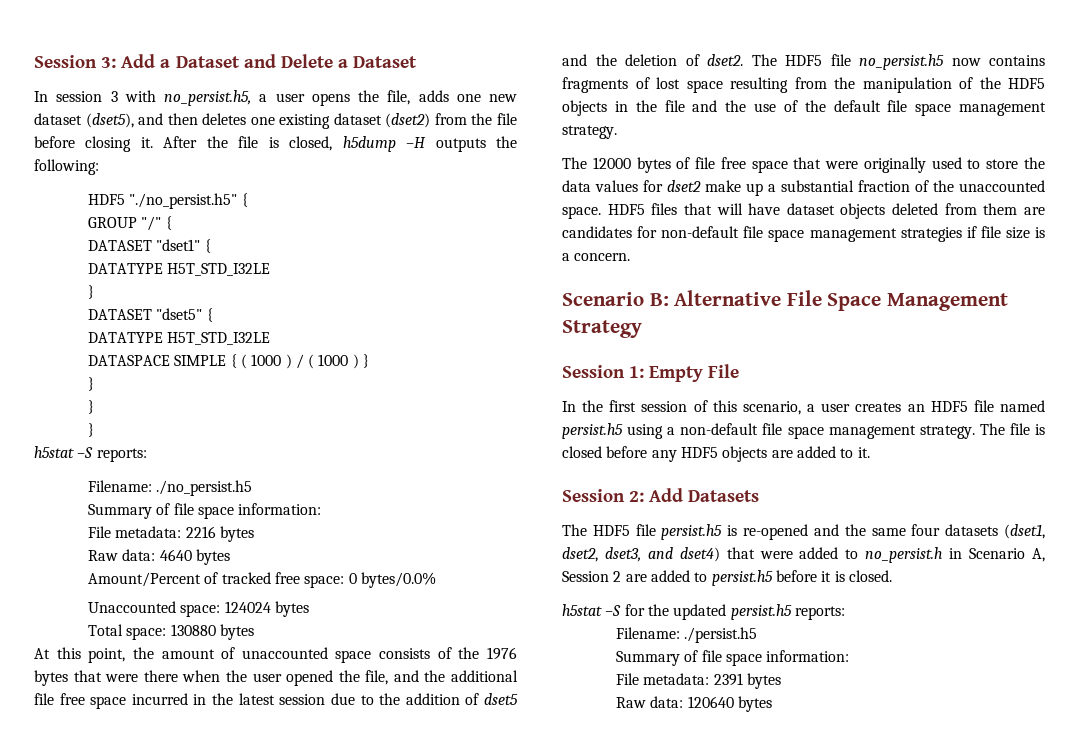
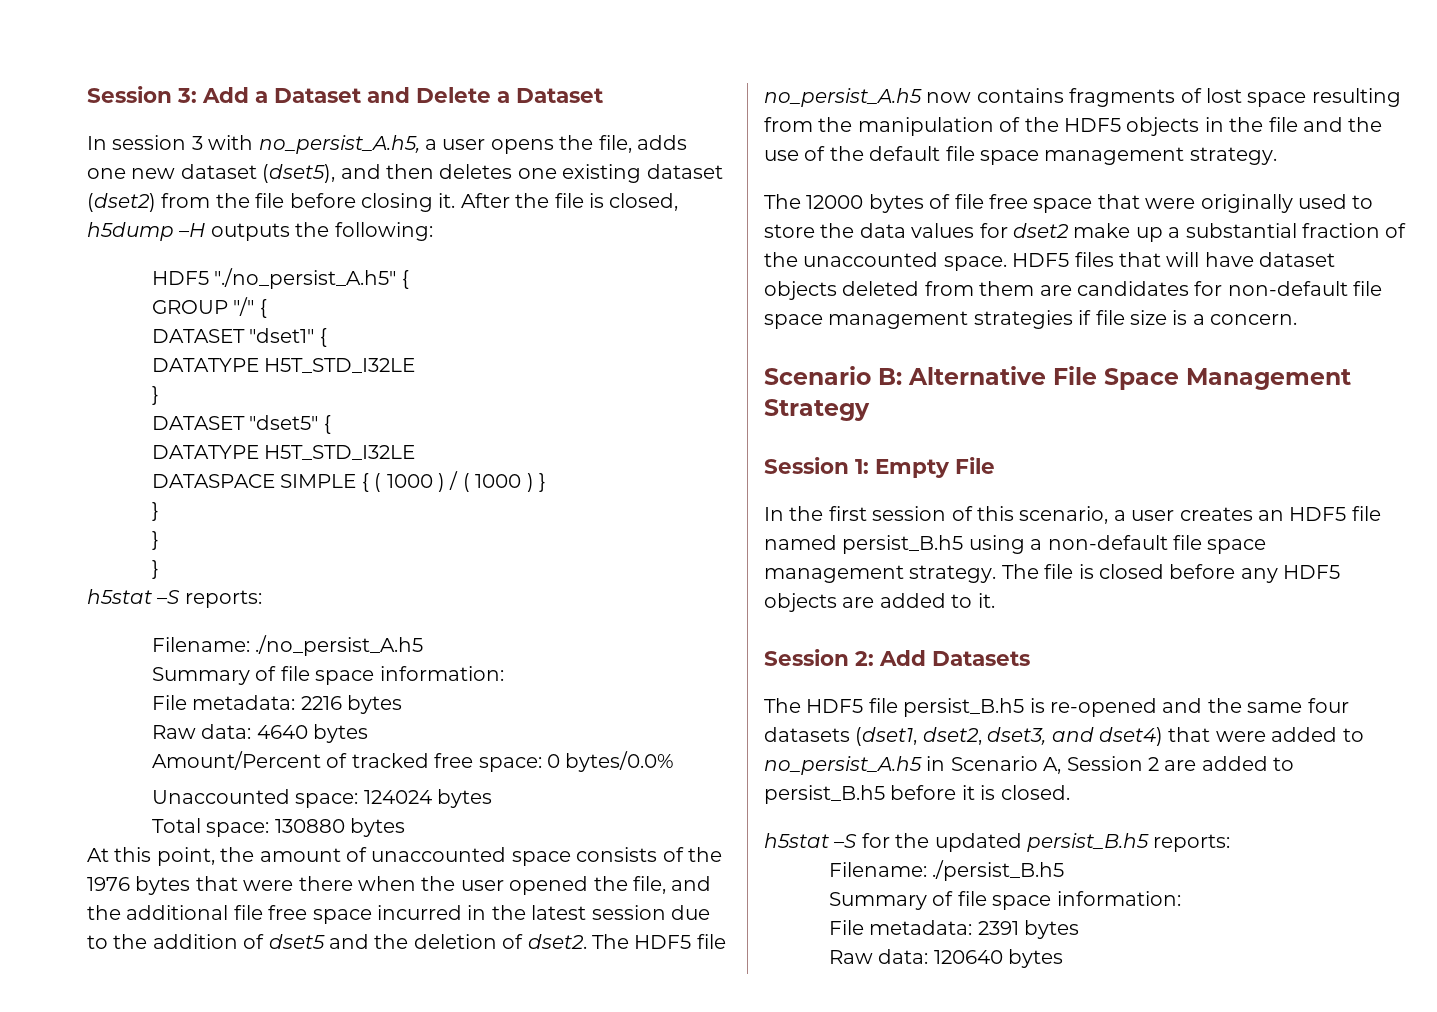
- In session 3 with no_persist.h5, a user opens the file, adds one new dataset (dset5), and then deletes one existing dataset (dset2) from the file before closing it.
+ In session 3 with no_persist_A.h5, a user opens the file, adds one new dataset (dset5), and then deletes one existing dataset (dset2) from the file before closing it.
- HDF5 "./no_persist.h5" {
+ HDF5 "./no_persist_A.h5" {
- Filename: ./no_persist.h5
+ Filename: ./no_persist_A.h5
- The HDF5 file no_persist.h5 now contains fragments of lost space resulting from the manipulation of the HDF5 objects in the file and the use of the default file space management strategy.
+ The HDF5 file no_persist_A.h5 now contains fragments of lost space resulting from the manipulation of the HDF5 objects in the file and the use of the default file space management strategy.
- In the first session of this scenario, a user creates an HDF5 file named persist.h5 using a non-default file space management strategy.
+ In the first session of this scenario, a user creates an HDF5 file named persist_B.h5 using a non-default file space management strategy.
- The HDF5 file persist.h5 is re-opened and the same four datasets (dset1, dset2, dset3, and dset4) that were added to no_persist.h in Scenario A, Session 2 are added to persist.h5 before it is closed.
+ The HDF5 file persist_B.h5 is re-opened and the same four datasets (dset1, dset2, dset3, and dset4) that were added to no_persist_A.h5 in Scenario A, Session 2 are added to persist_B.h5 before it is closed.
- h5stat –S for the updated persist.h5 reports:
- Filename: ./persist.h5
+ h5stat –S for the updated persist_B.h5 reports:
+ Filename: ./persist_B.h5

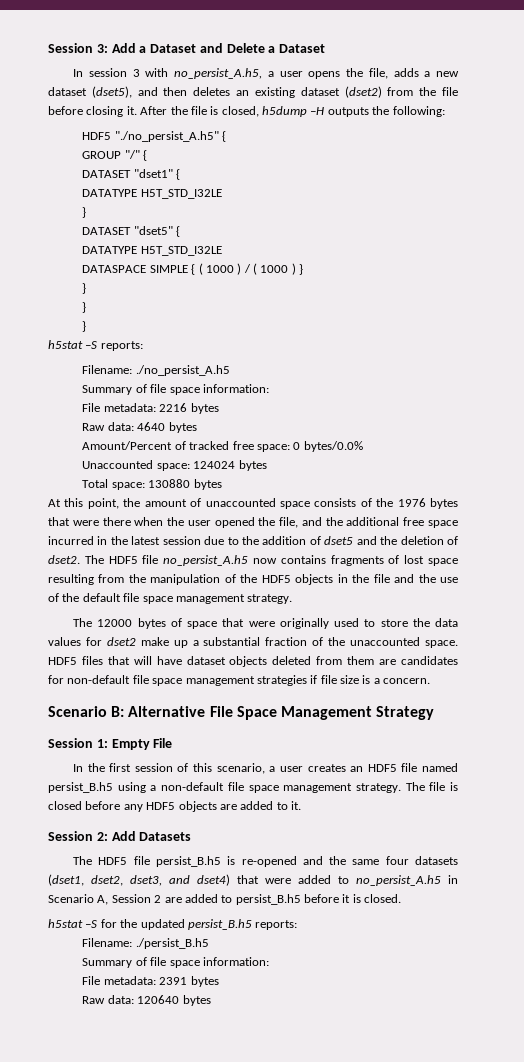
- In session 3 with no_persist_A.h5, a user opens the file, adds one new dataset (dset5), and then deletes one existing dataset (dset2) from the file before closing it.
+ In session 3 with no_persist_A.h5, a user opens the file, adds a new dataset (dset5), and then deletes an existing dataset (dset2) from the file before closing it.
- At this point, the amount of unaccounted space consists of the 1976 bytes that were there when the user opened the file, and the additional file free space incurred in the latest session due to the addition of dset5 and the deletion of dset2.
+ At this point, the amount of unaccounted space consists of the 1976 bytes that were there when the user opened the file, and the additional free space incurred in the latest session due to the addition of dset5 and the deletion of dset2.
- The 12000 bytes of file free space that were originally used to store the data values for dset2 make up a substantial fraction of the unaccounted space.
+ The 12000 bytes of space that were originally used to store the data values for dset2 make up a substantial fraction of the unaccounted space.

